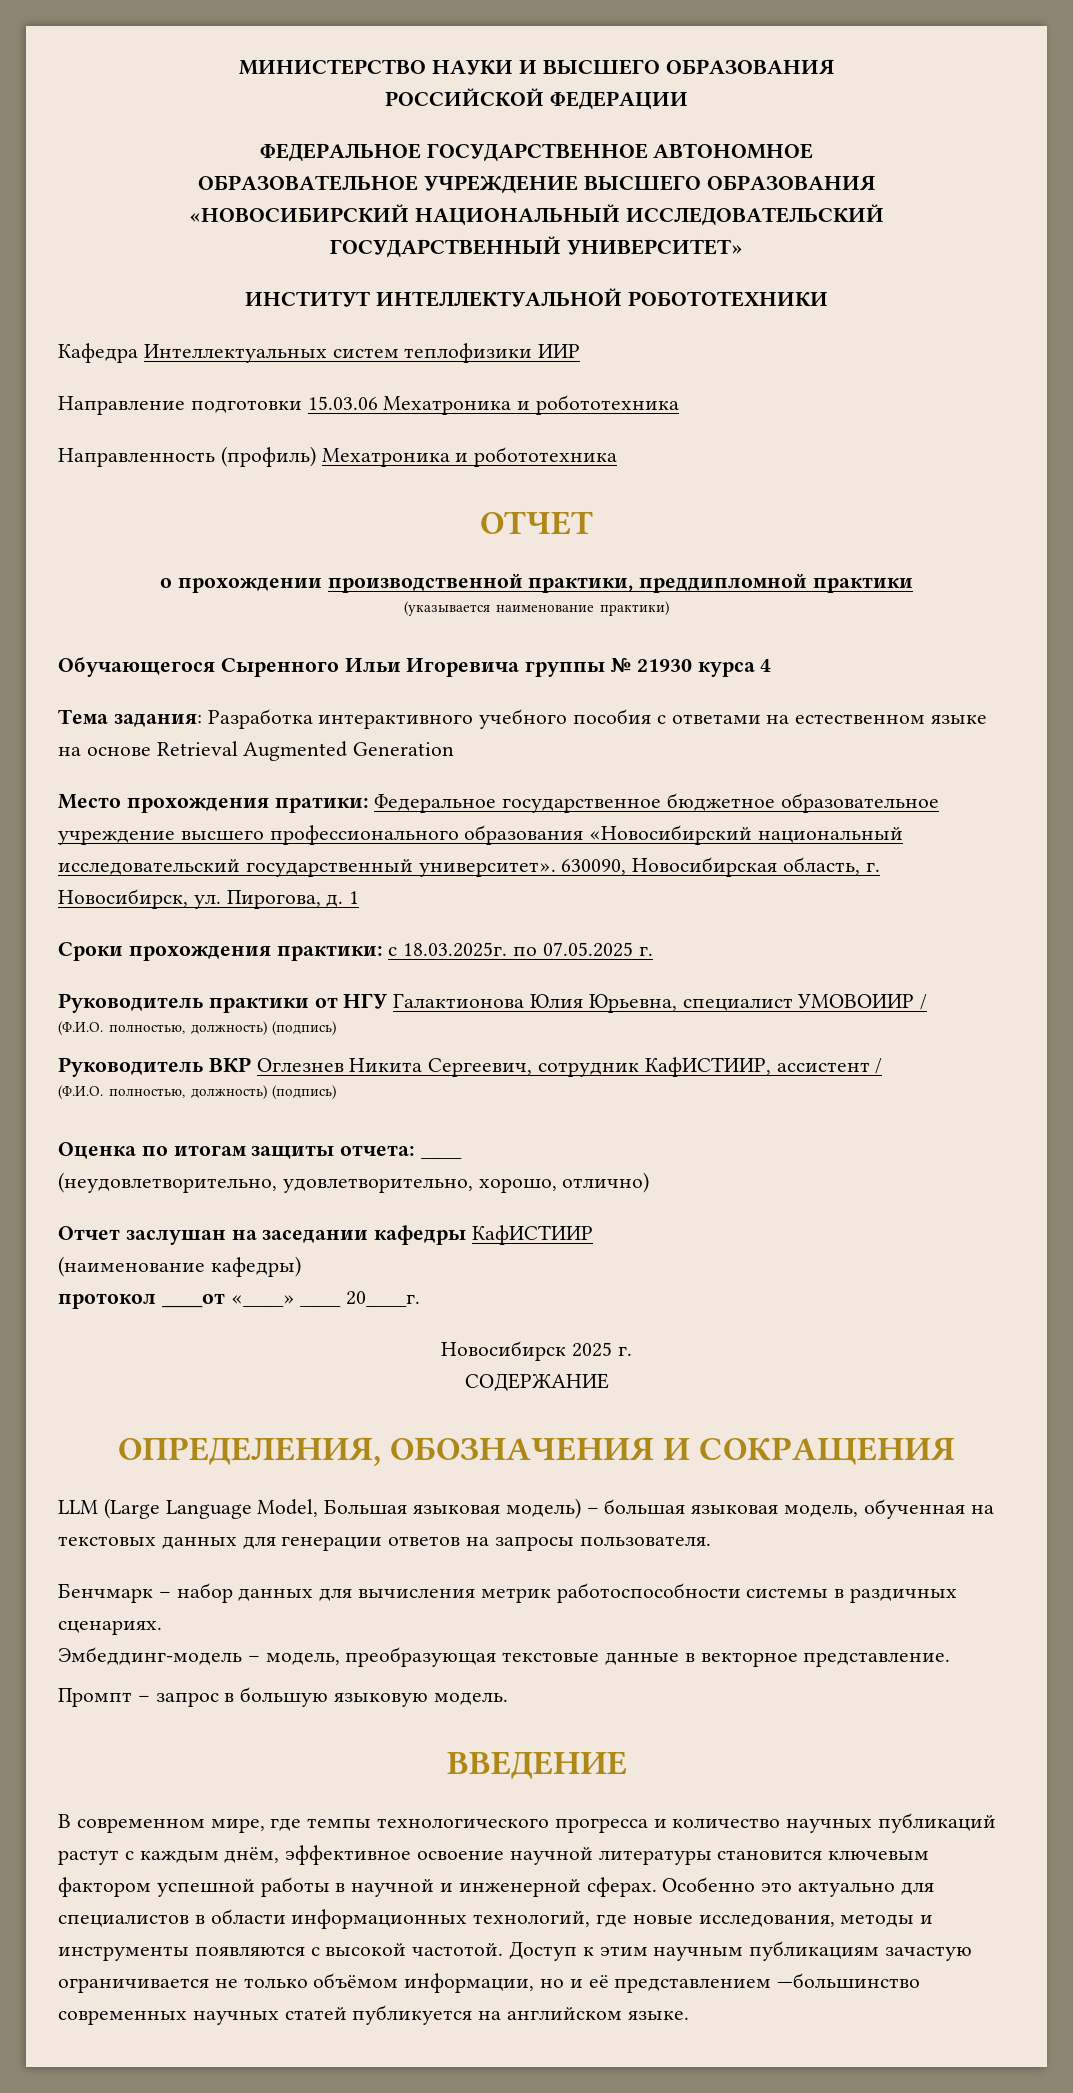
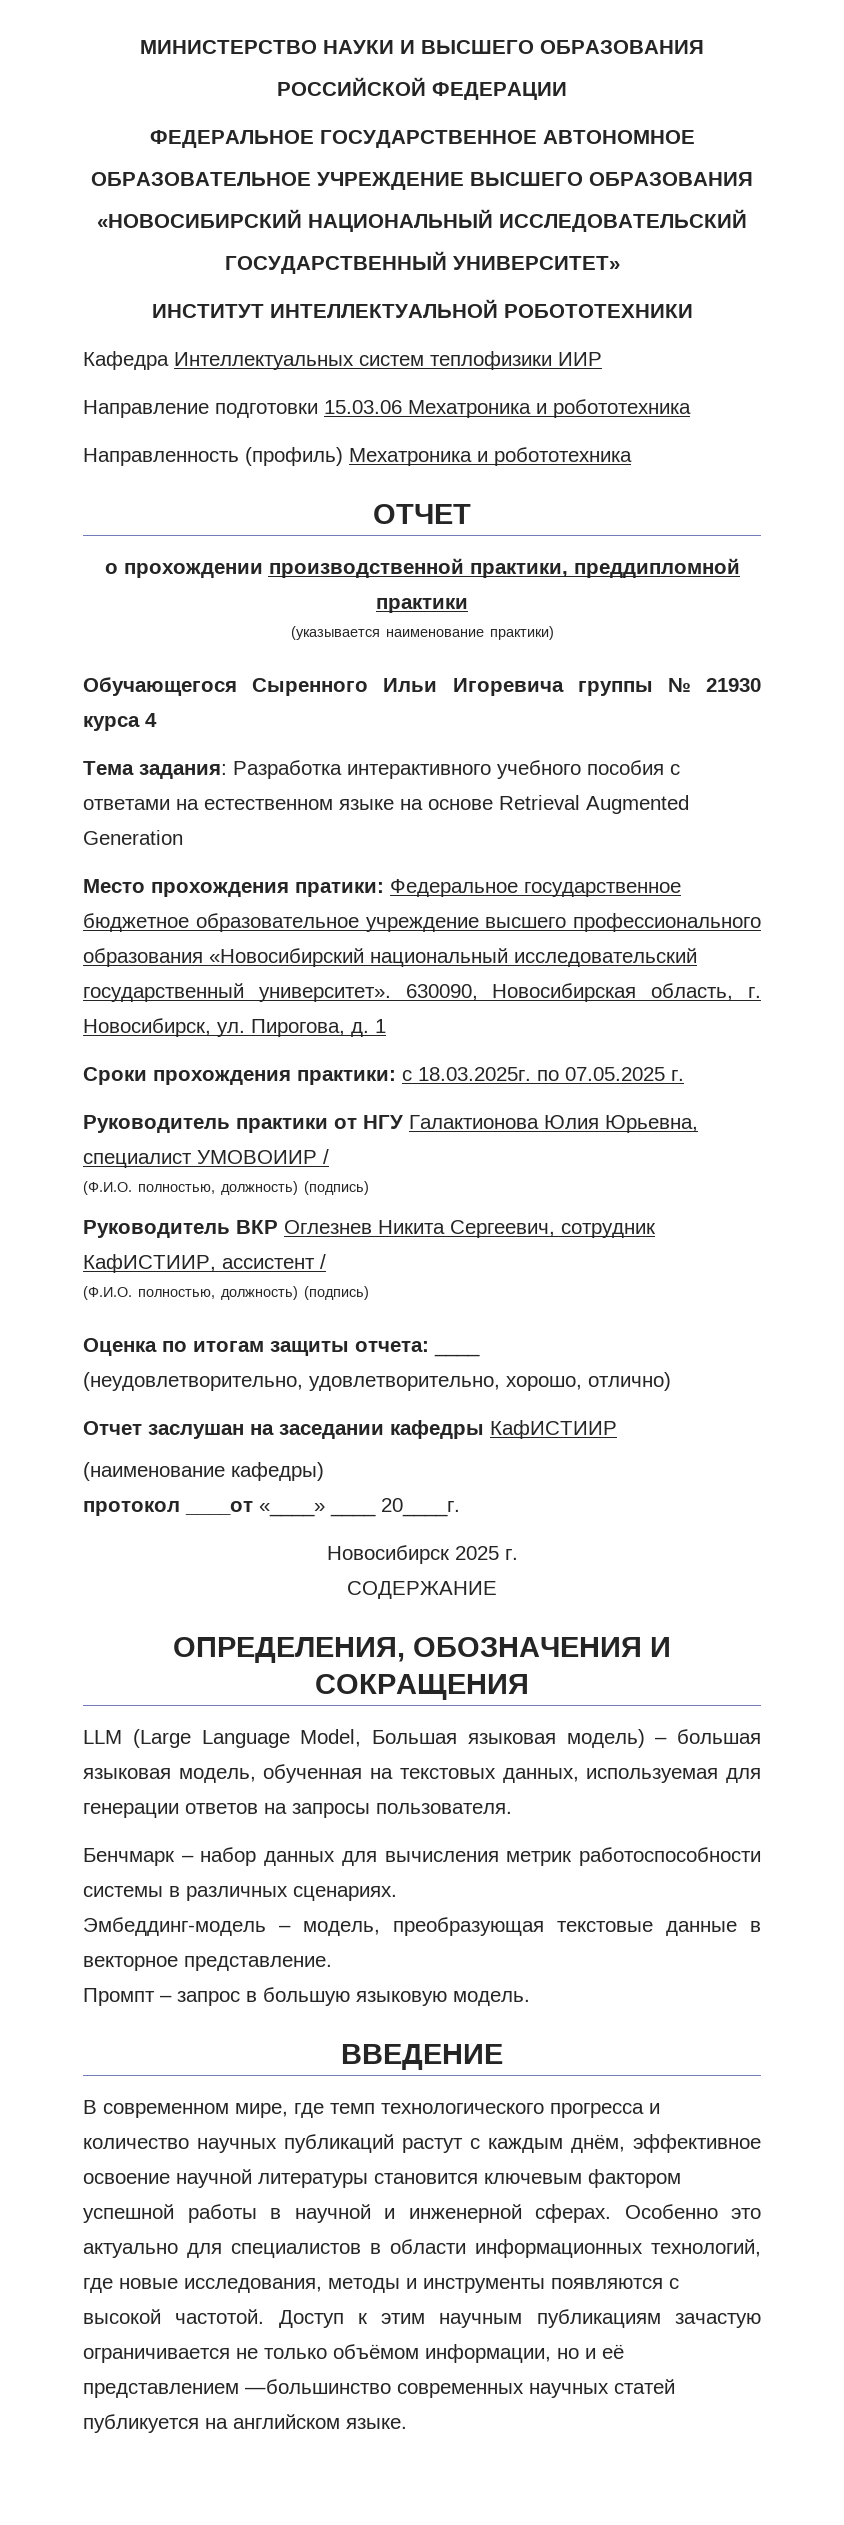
- LLM (Large Language Model, Большая языковая модель) – большая языковая модель, обученная на текстовых данных для генерации ответов на запросы пользователя.
+ LLM (Large Language Model, Большая языковая модель) – большая языковая модель, обученная на текстовых данных, используемая для генерации ответов на запросы пользователя.
- Бенчмарк – набор данных для вычисления метрик работоспособности системы в раздичных сценариях.
+ Бенчмарк – набор данных для вычисления метрик работоспособности системы в различных сценариях.
- В современном мире, где темпы технологического прогресса и количество научных публикаций растут с каждым днём, эффективное освоение научной литературы становится ключевым фактором успешной работы в научной и инженерной сферах.
+ В современном мире, где темп технологического прогресса и количество научных публикаций растут с каждым днём, эффективное освоение научной литературы становится ключевым фактором успешной работы в научной и инженерной сферах.

